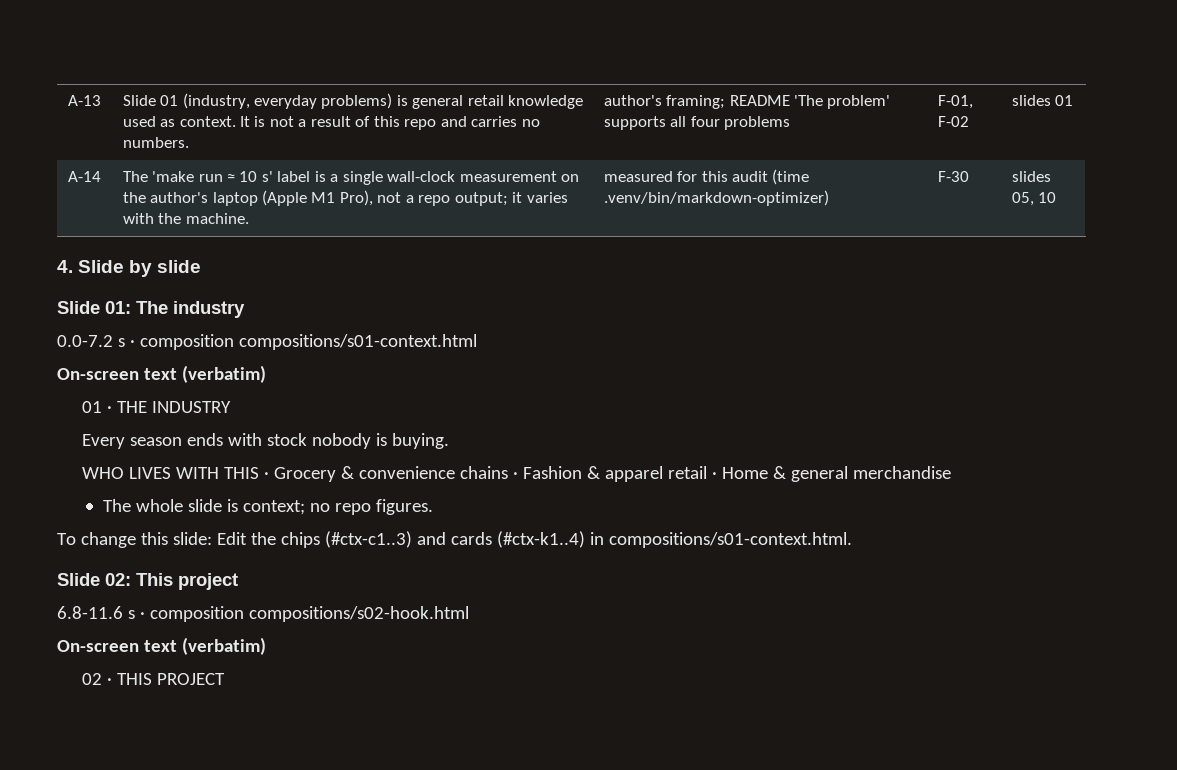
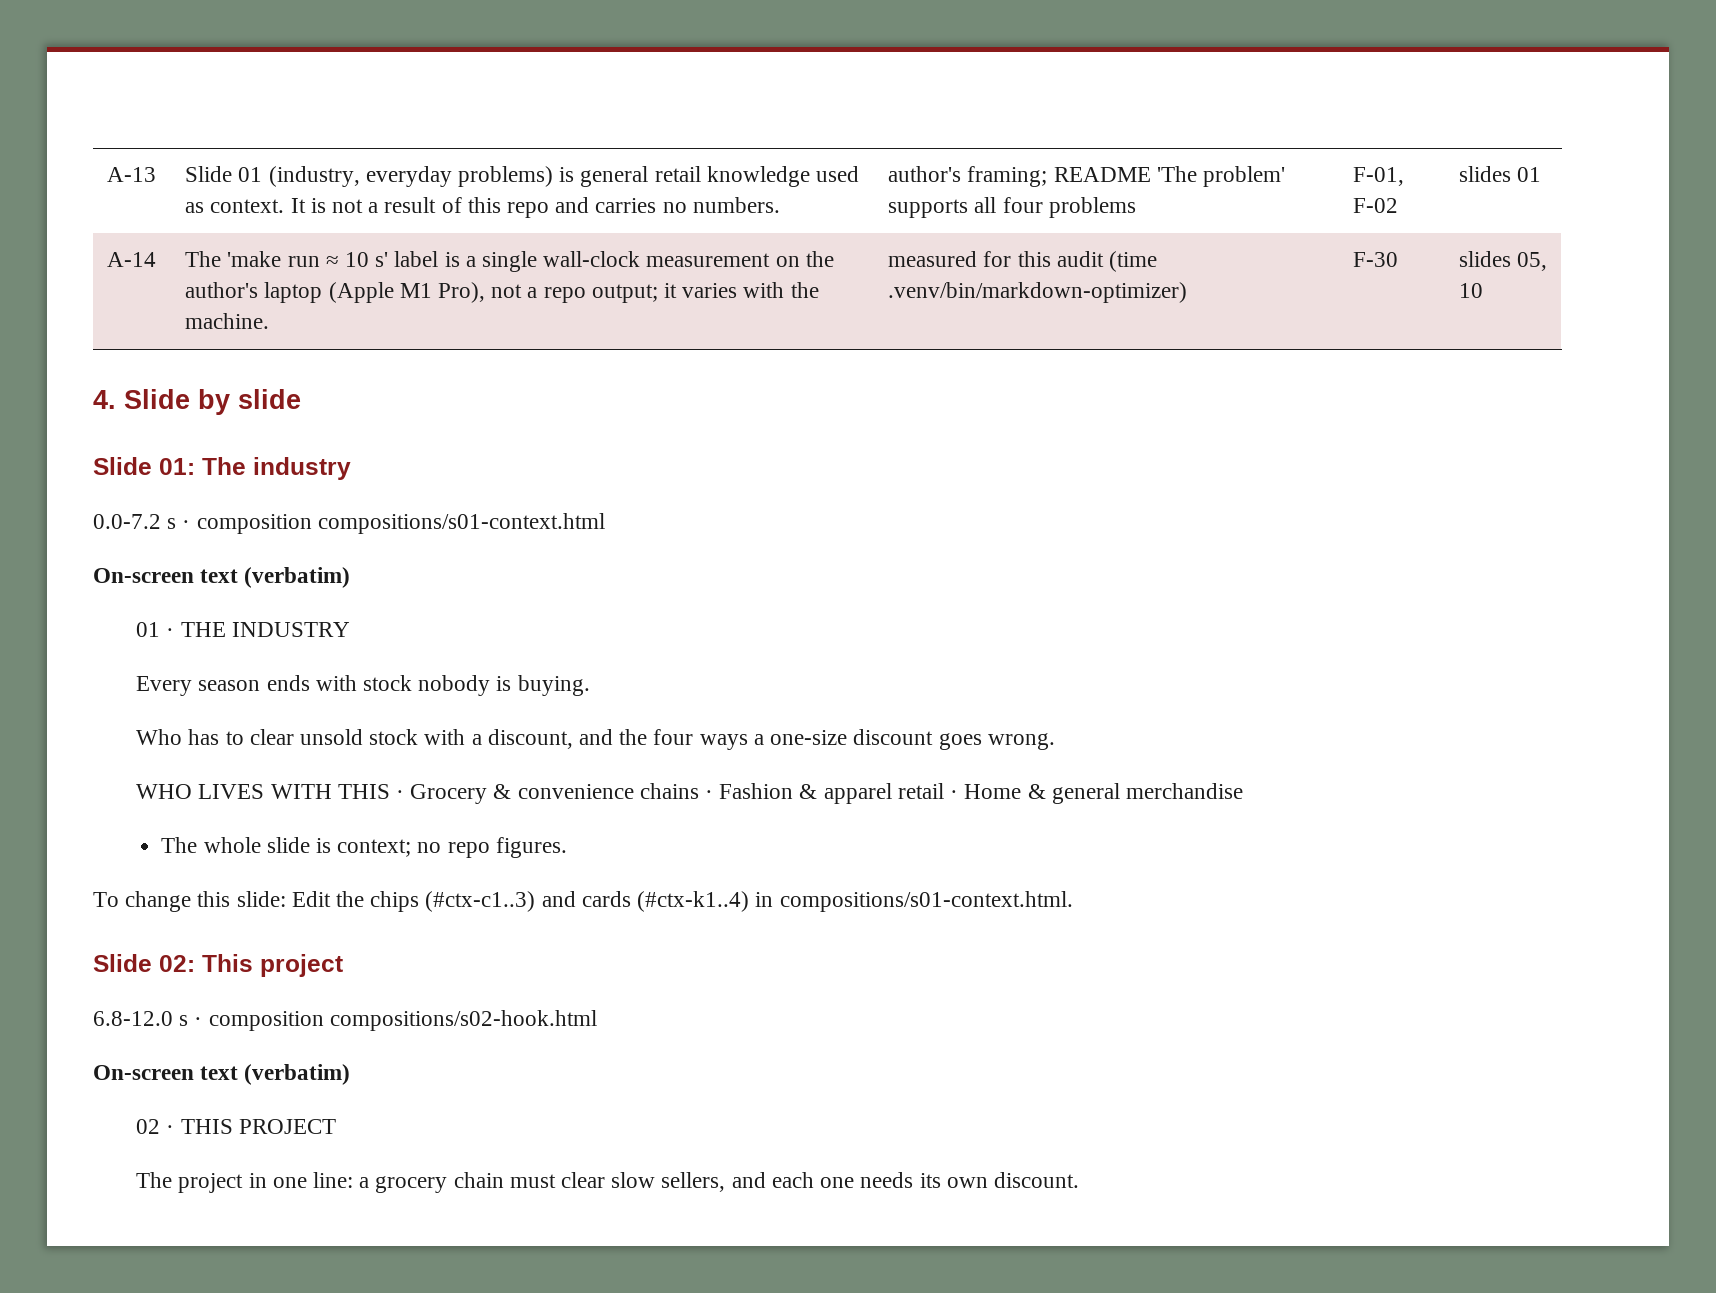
+ Who has to clear unsold stock with a discount, and the four ways a one-size discount goes wrong.
- 6.8-11.6 s · composition compositions/s02-hook.html
+ 6.8-12.0 s · composition compositions/s02-hook.html
+ The project in one line: a grocery chain must clear slow sellers, and each one needs its own discount.

